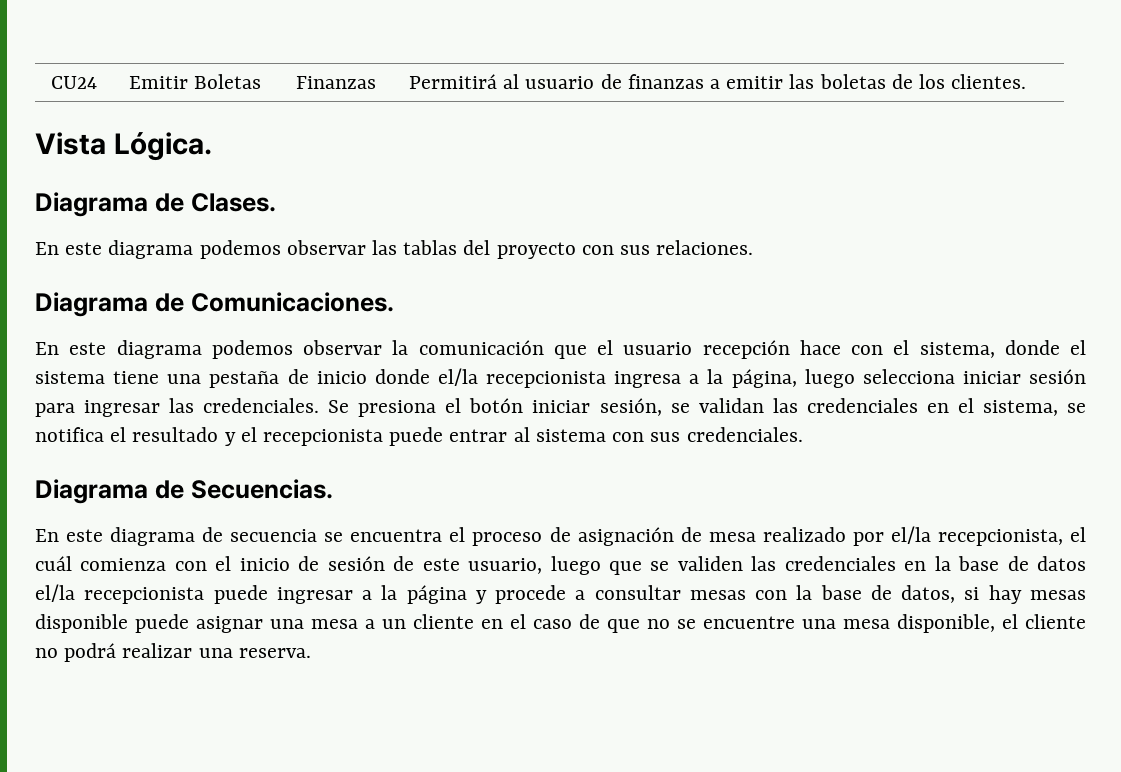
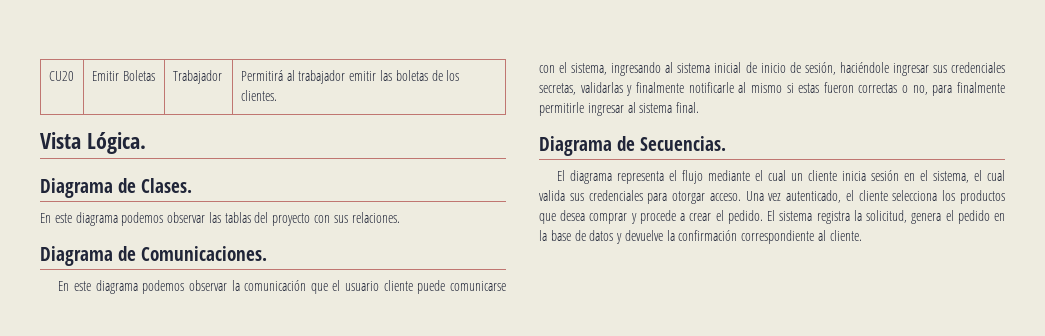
- CU24 | Emitir Boletas | Finanzas | Permitirá al usuario de finanzas a emitir las boletas de los clientes.
+ CU20 | Emitir Boletas | Trabajador | Permitirá al trabajador emitir las boletas de los clientes.
- En este diagrama podemos observar la comunicación que el usuario recepción hace con el sistema, donde el sistema tiene una pestaña de inicio donde el/la recepcionista ingresa a la página, luego selecciona iniciar sesión para ingresar las credenciales. Se presiona el botón iniciar sesión, se validan las credenciales en el sistema, se notifica el resultado y el recepcionista puede entrar al sistema con sus credenciales.
+ En este diagrama podemos observar la comunicación que el usuario cliente puede comunicarse con el sistema, ingresando al sistema inicial de inicio de sesión, haciéndole ingresar sus credenciales secretas, validarlas y finalmente notificarle al mismo si estas fueron correctas o no, para finalmente permitirle ingresar al sistema final.
  Diagrama de Secuencias.
- En este diagrama de secuencia se encuentra el proceso de asignación de mesa realizado por el/la recepcionista, el cuál comienza con el inicio de sesión de este usuario, luego que se validen las credenciales en la base de datos el/la recepcionista puede ingresar a la página y procede a consultar mesas con la base de datos, si hay mesas disponible puede asignar una mesa a un cliente en el caso de que no se encuentre una mesa disponible, el cliente no podrá realizar una reserva.
+ El diagrama representa el flujo mediante el cual un cliente inicia sesión en el sistema, el cual valida sus credenciales para otorgar acceso. Una vez autenticado, el cliente selecciona los productos que desea comprar y procede a crear el pedido. El sistema registra la solicitud, genera el pedido en la base de datos y devuelve la confirmación correspondiente al cliente.

